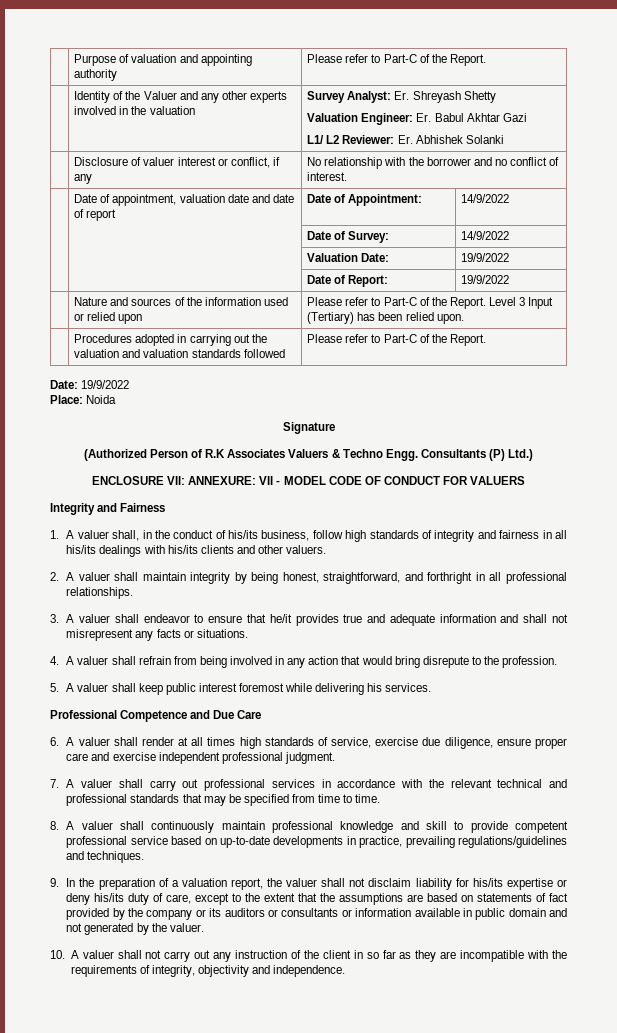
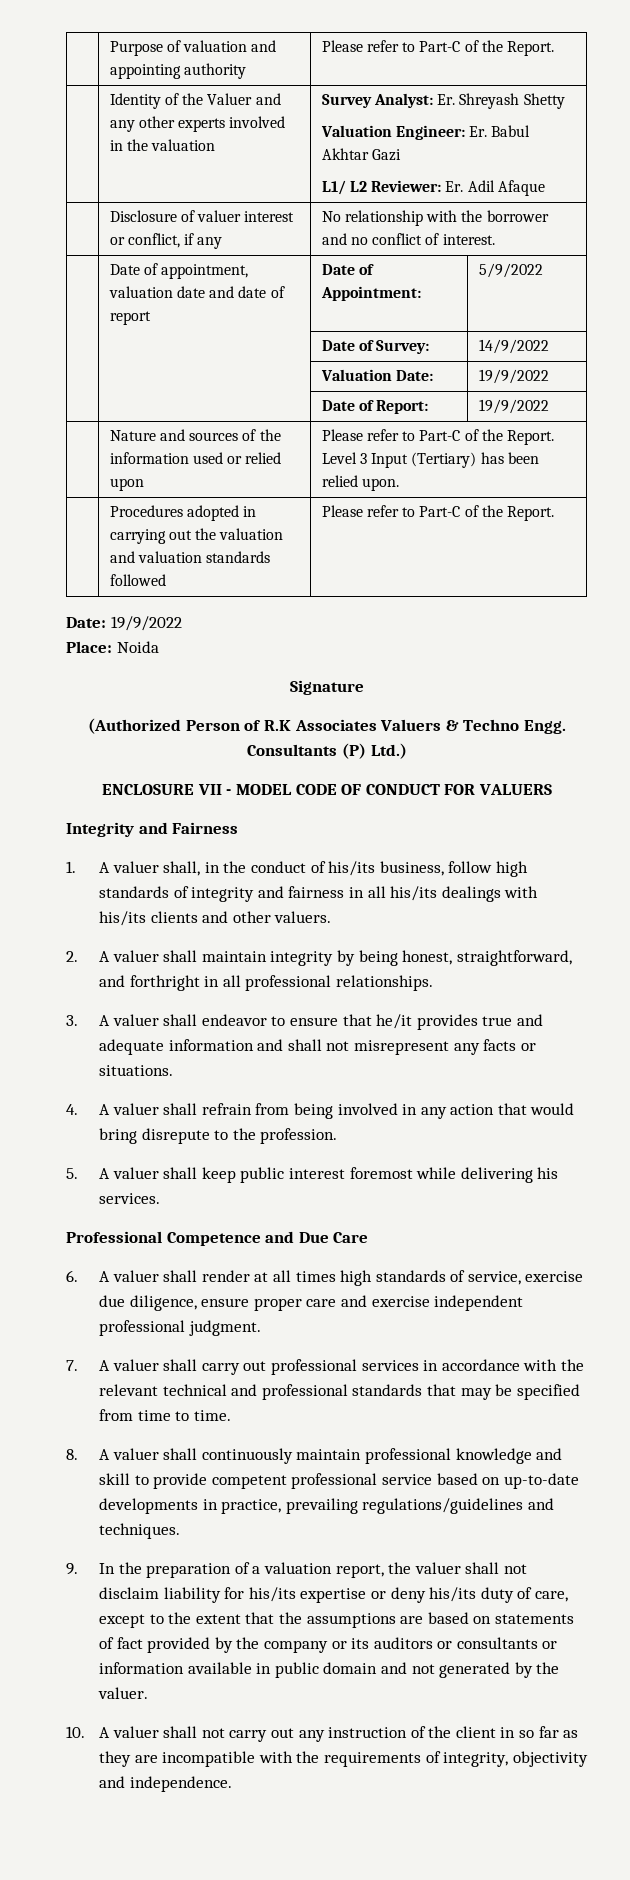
  | Identity of the Valuer and any other experts involved in the valuation | Survey Analyst: Er. Shreyash Shetty
  Valuation Engineer: Er. Babul Akhtar Gazi
- L1/ L2 Reviewer: Er. Abhishek Solanki
+ L1/ L2 Reviewer: Er. Adil Afaque
- | Date of appointment, valuation date and date of report | Date of Appointment: | 14/9/2022
+ | Date of appointment, valuation date and date of report | Date of Appointment: | 5/9/2022
- ENCLOSURE VII: ANNEXURE: VII - MODEL CODE OF CONDUCT FOR VALUERS
+ ENCLOSURE VII - MODEL CODE OF CONDUCT FOR VALUERS

